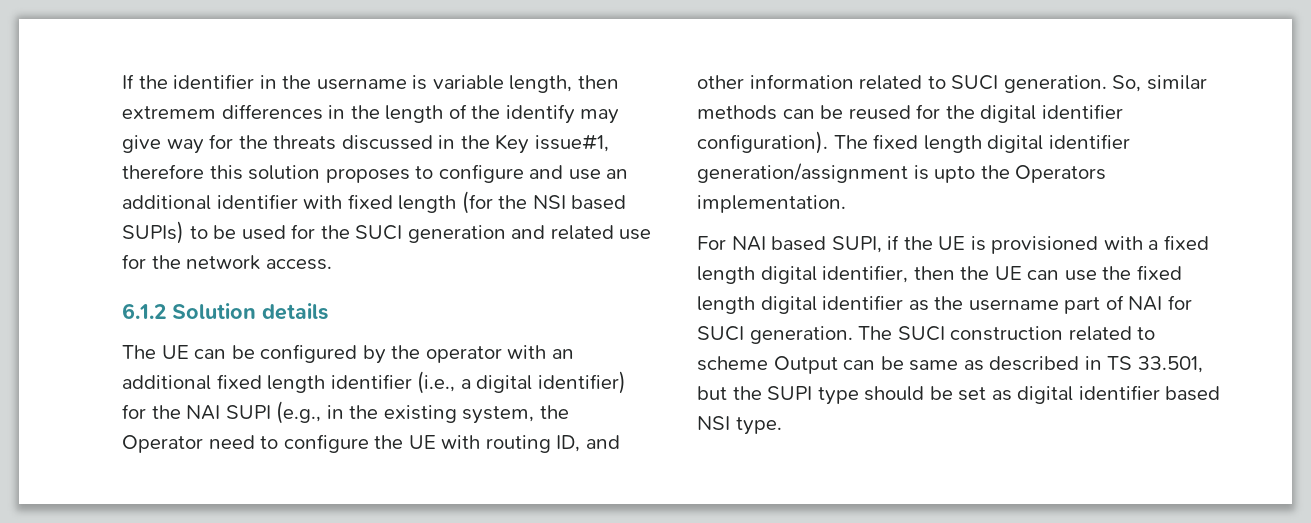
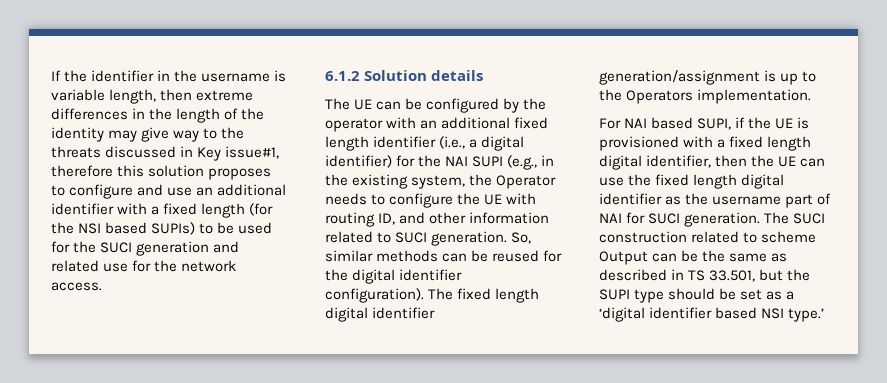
- If the identifier in the username is variable length, then extremem differences in the length of the identify may give way for the threats discussed in the Key issue#1, therefore this solution proposes to configure and use an additional identifier with fixed length (for the NSI based SUPIs) to be used for the SUCI generation and related use for the network access.
+ If the identifier in the username is variable length, then extreme differences in the length of the identity may give way to the threats discussed in Key issue#1, therefore this solution proposes to configure and use an additional identifier with a fixed length (for the NSI based SUPIs) to be used for the SUCI generation and related use for the network access.
- The UE can be configured by the operator with an additional fixed length identifier (i.e., a digital identifier) for the NAI SUPI (e.g., in the existing system, the Operator need to configure the UE with routing ID, and other information related to SUCI generation.
+ The UE can be configured by the operator with an additional fixed length identifier (i.e., a digital identifier) for the NAI SUPI (e.g., in the existing system, the Operator needs to configure the UE with routing ID, and other information related to SUCI generation.
- The fixed length digital identifier generation/assignment is upto the Operators implementation.
+ The fixed length digital identifier generation/assignment is up to the Operators implementation.
- The SUCI construction related to scheme Output can be same as described in TS 33.501, but the SUPI type should be set as digital identifier based NSI type.
+ The SUCI construction related to scheme Output can be the same as described in TS 33.501, but the SUPI type should be set as a ‘digital identifier based NSI type.’

